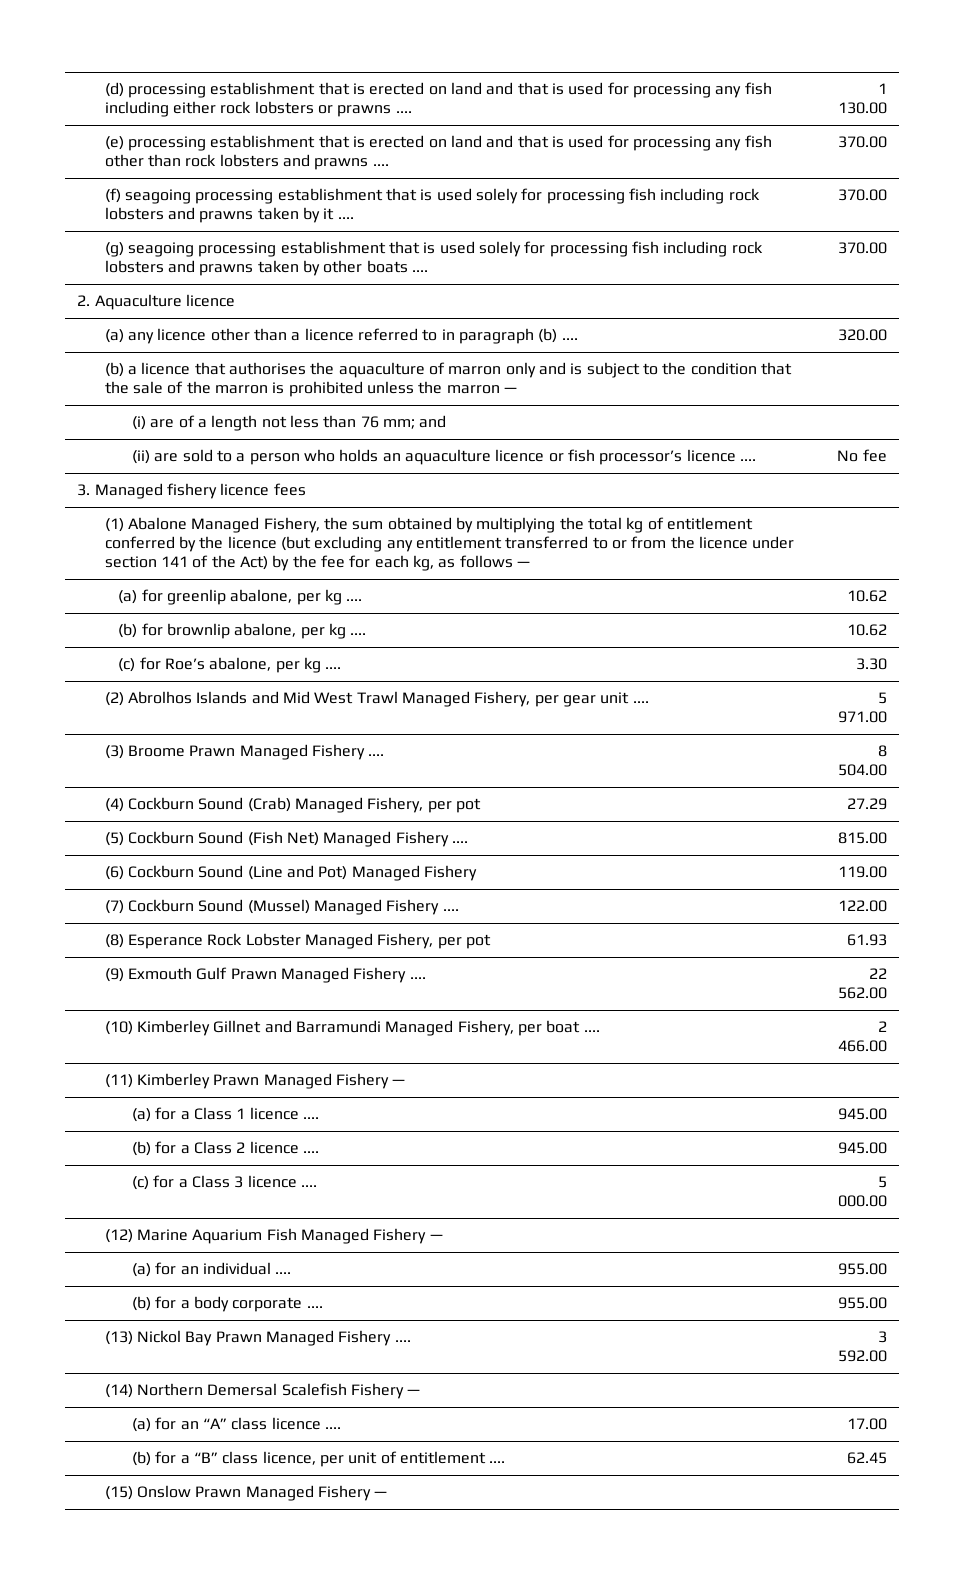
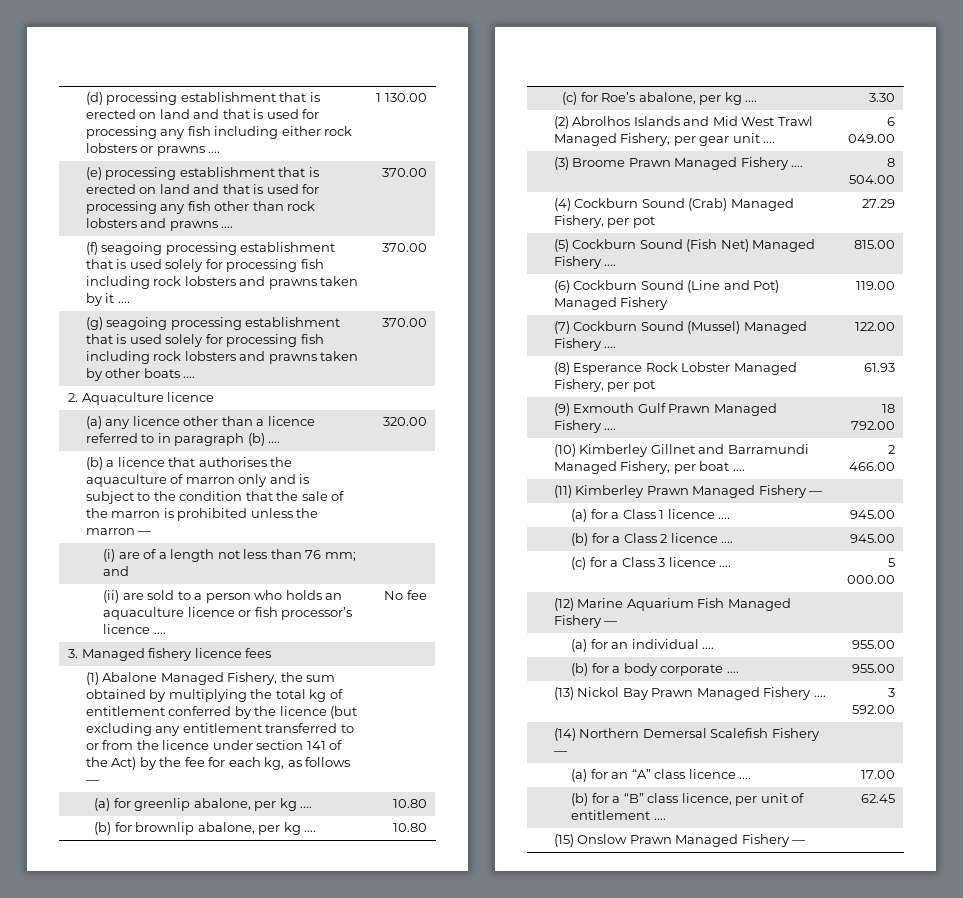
- (a) for greenlip abalone, per kg .... | 10.62
+ (a) for greenlip abalone, per kg .... | 10.80
- (b) for brownlip abalone, per kg .... | 10.62
+ (b) for brownlip abalone, per kg .... | 10.80
- (2) Abrolhos Islands and Mid West Trawl Managed Fishery, per gear unit .... | 5 971.00
+ (2) Abrolhos Islands and Mid West Trawl Managed Fishery, per gear unit .... | 6 049.00
- (9) Exmouth Gulf Prawn Managed Fishery .... | 22 562.00
+ (9) Exmouth Gulf Prawn Managed Fishery .... | 18 792.00

